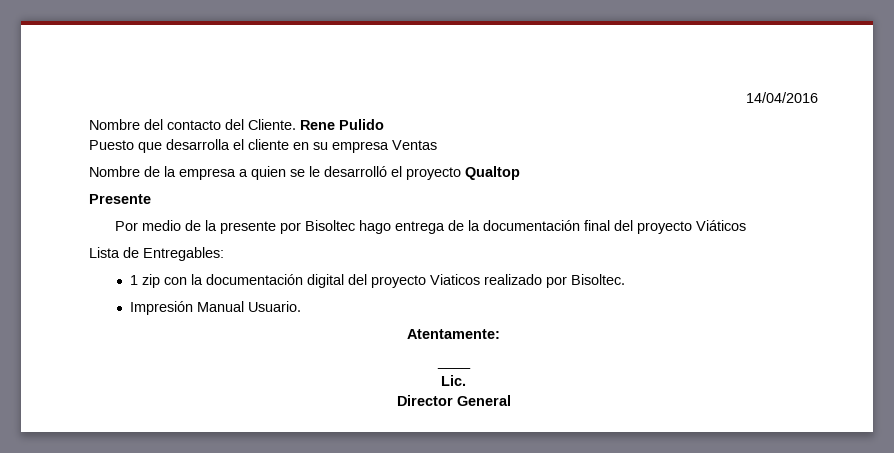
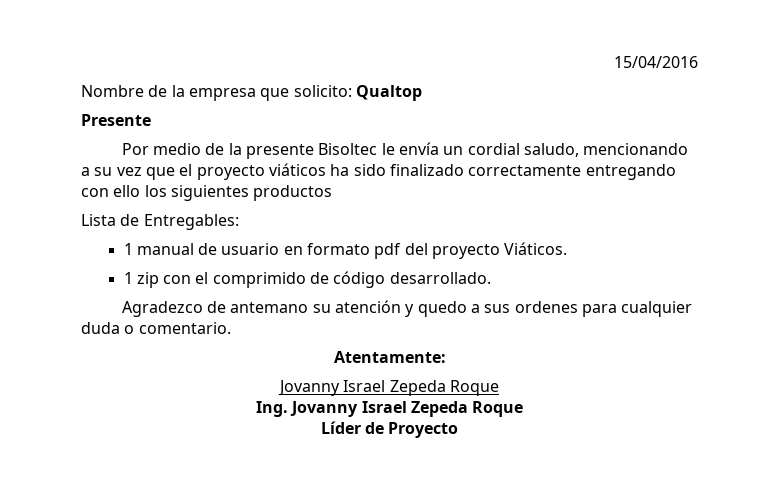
- 14/04/2016
- Nombre del contacto del Cliente. Rene Pulido
- Puesto que desarrolla el cliente en su empresa Ventas
- Nombre de la empresa a quien se le desarrolló el proyecto Qualtop
+ 15/04/2016
+ Nombre de la empresa que solicito: Qualtop
- Por medio de la presente por Bisoltec hago entrega de la documentación final del proyecto Viáticos
+ Por medio de la presente Bisoltec le envía un cordial saludo, mencionando a su vez que el proyecto viáticos ha sido finalizado correctamente entregando con ello los siguientes productos
  Lista de Entregables:
- 1 zip con la documentación digital del proyecto Viaticos realizado por Bisoltec.
- Impresión Manual Usuario.
+ 1 manual de usuario en formato pdf del proyecto Viáticos.
+ 1 zip con el comprimido de código desarrollado.
+ Agradezco de antemano su atención y quedo a sus ordenes para cualquier duda o comentario.
  Atentamente:
- ____
- Lic.
- Director General
+ Jovanny Israel Zepeda Roque
+ Ing. Jovanny Israel Zepeda Roque
+ Líder de Proyecto

